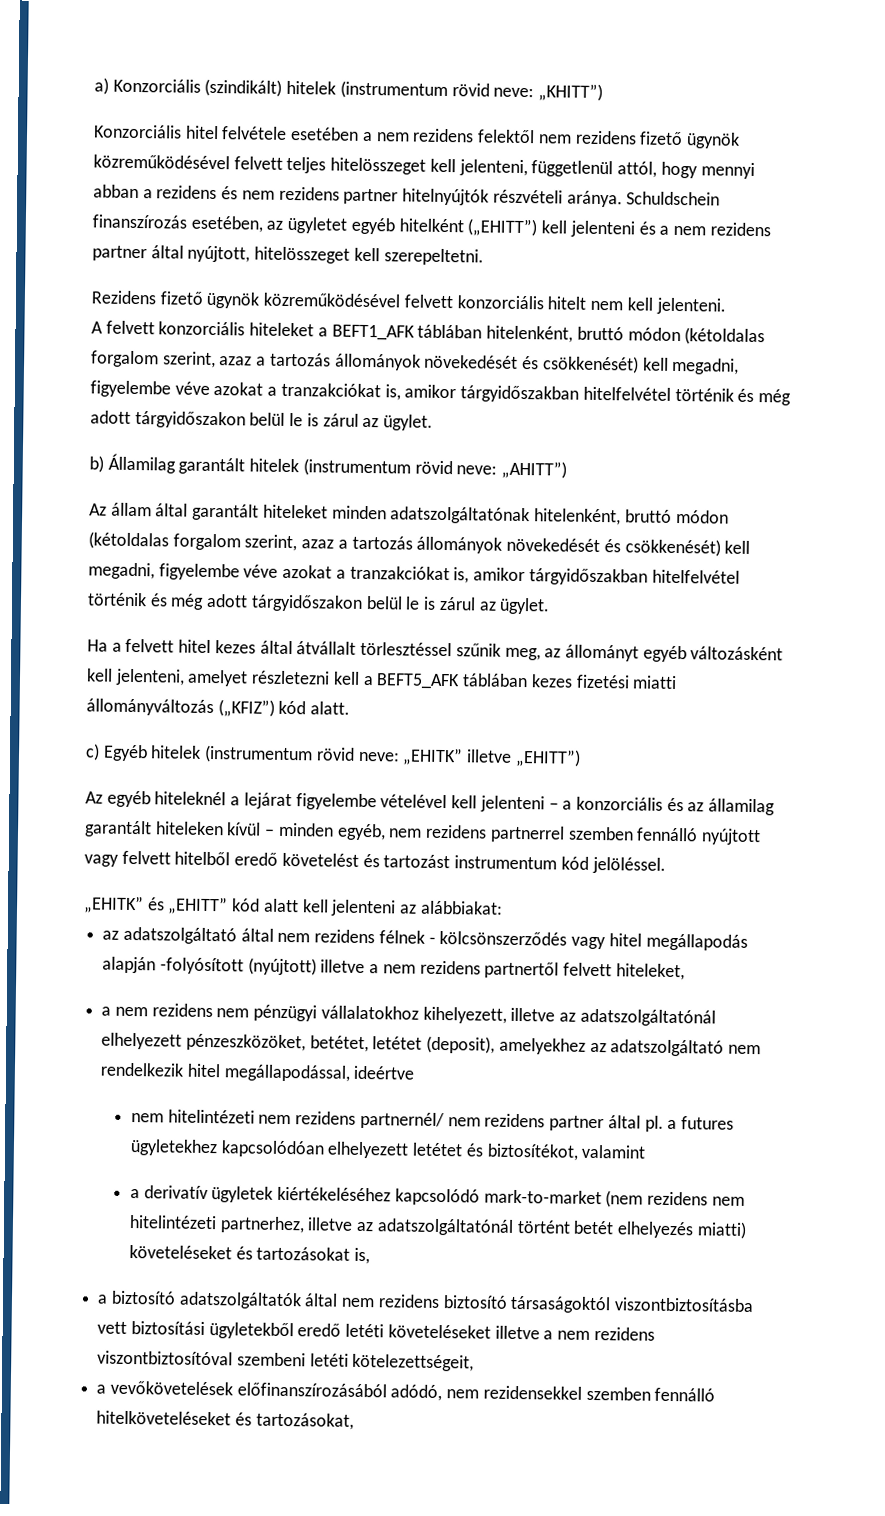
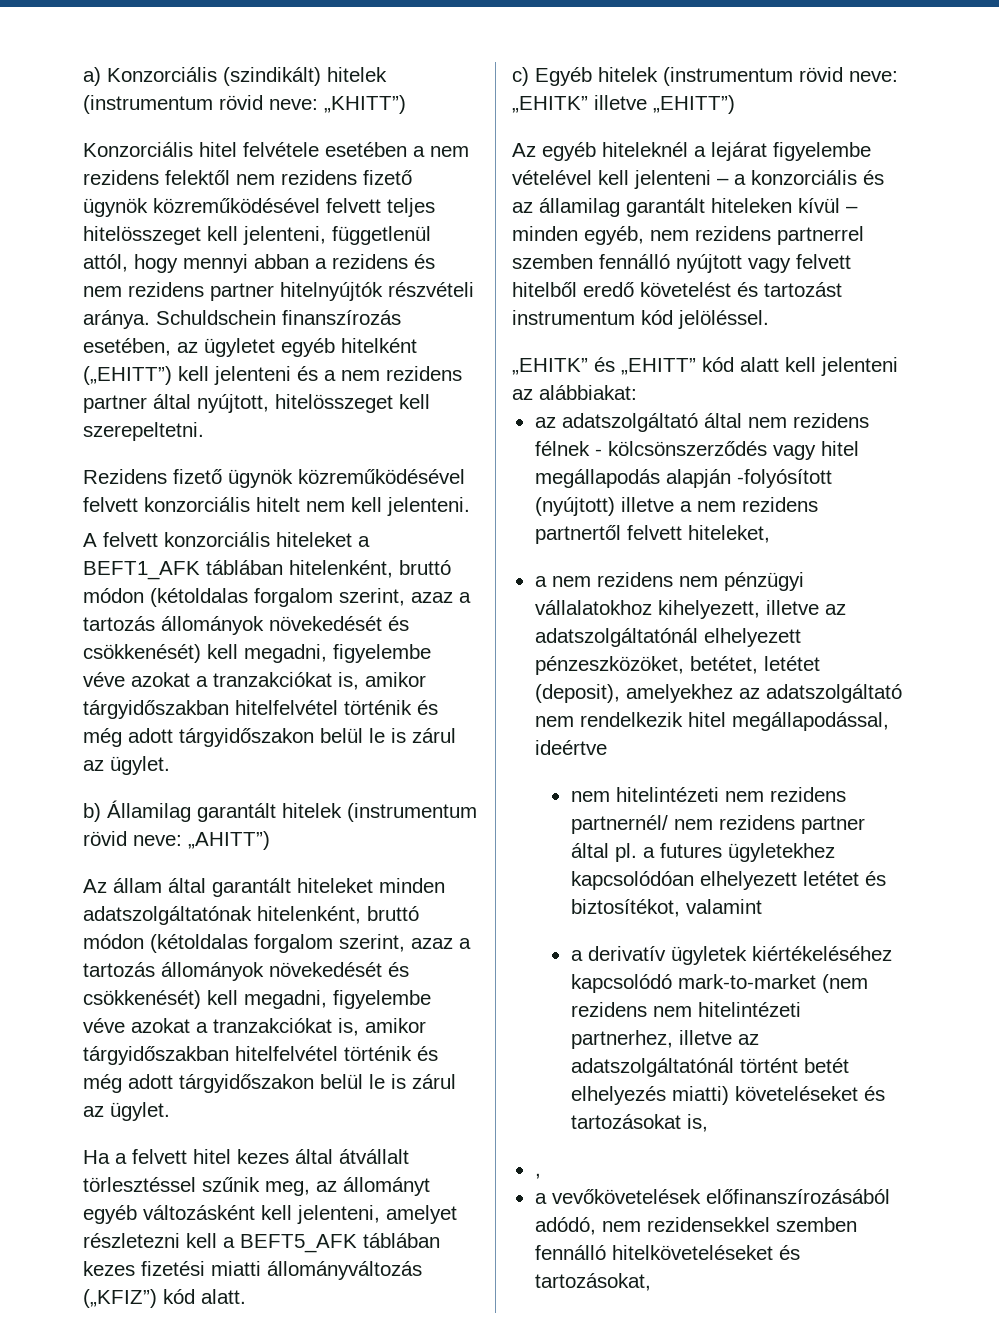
- a biztosító adatszolgáltatók által nem rezidens biztosító társaságoktól viszontbiztosításba vett biztosítási ügyletekből eredő letéti követeléseket illetve a nem rezidens viszontbiztosítóval szembeni letéti kötelezettségeit,
+ ,

